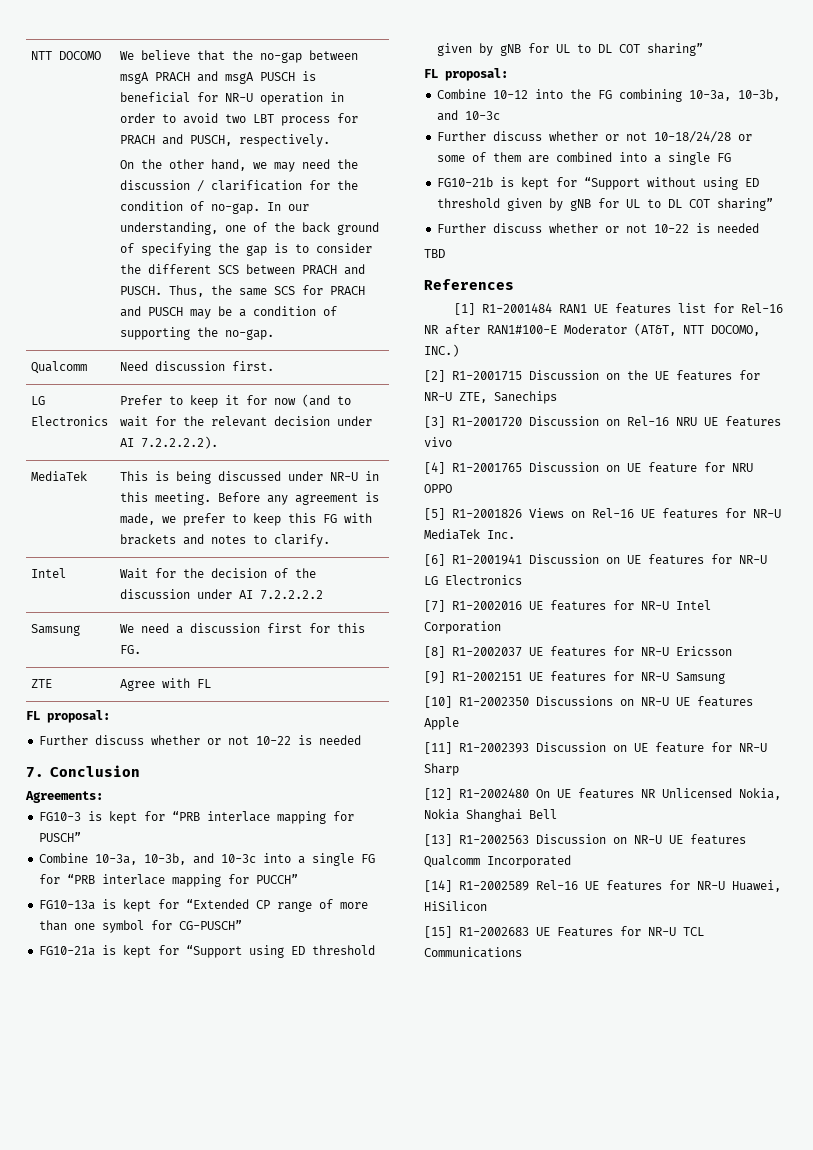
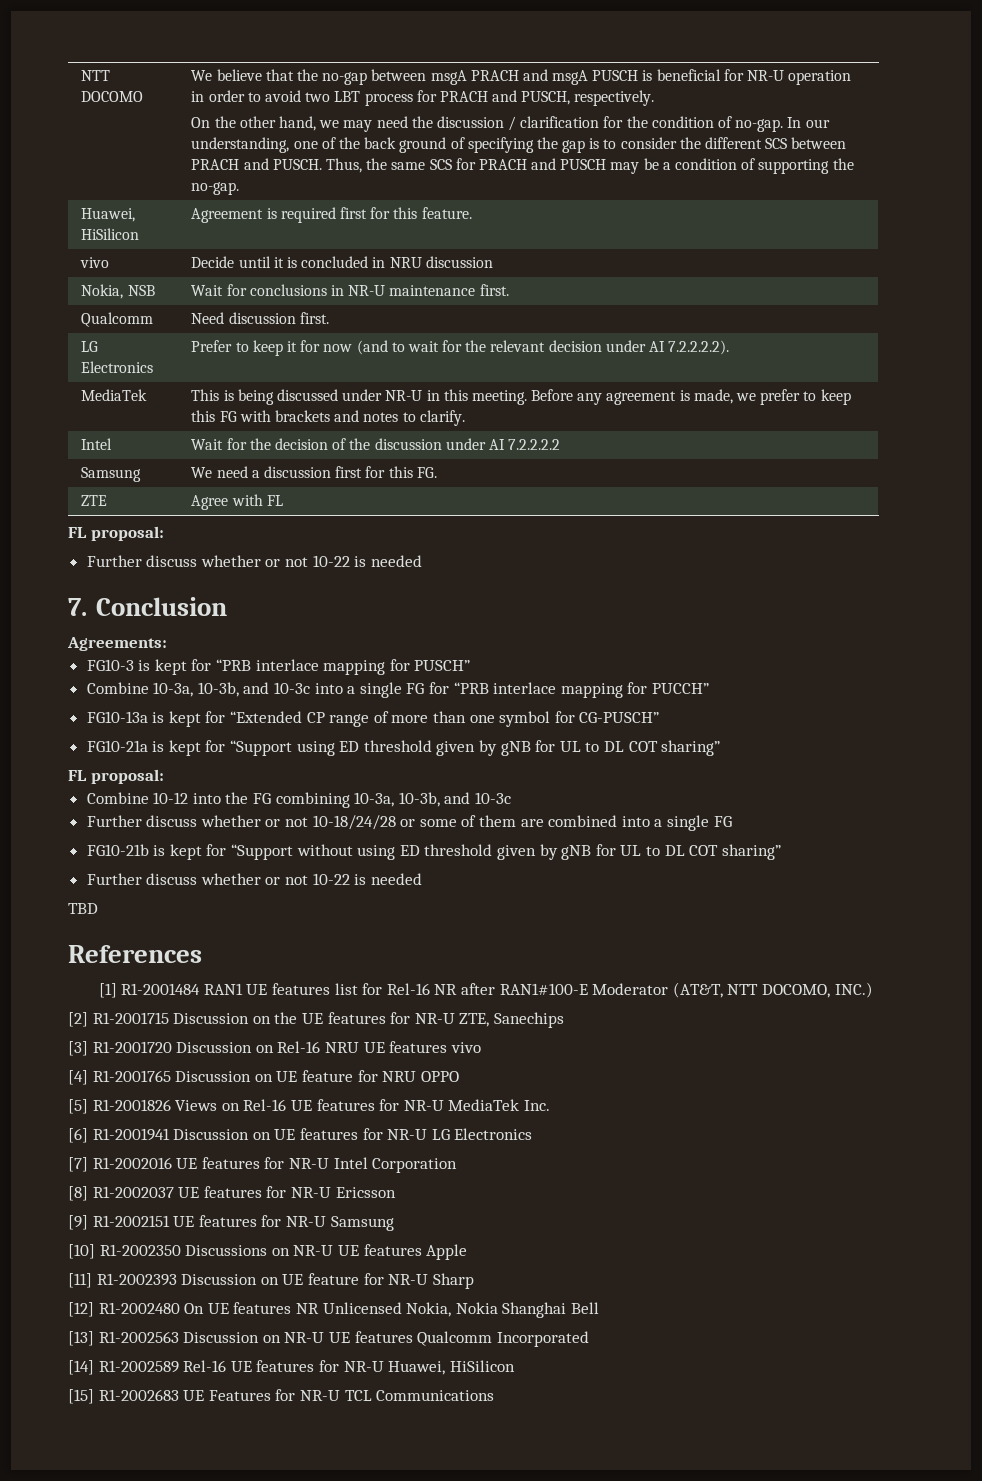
+ Huawei, HiSilicon | Agreement is required first for this feature.
+ vivo | Decide until it is concluded in NRU discussion
+ Nokia, NSB | Wait for conclusions in NR-U maintenance first.

